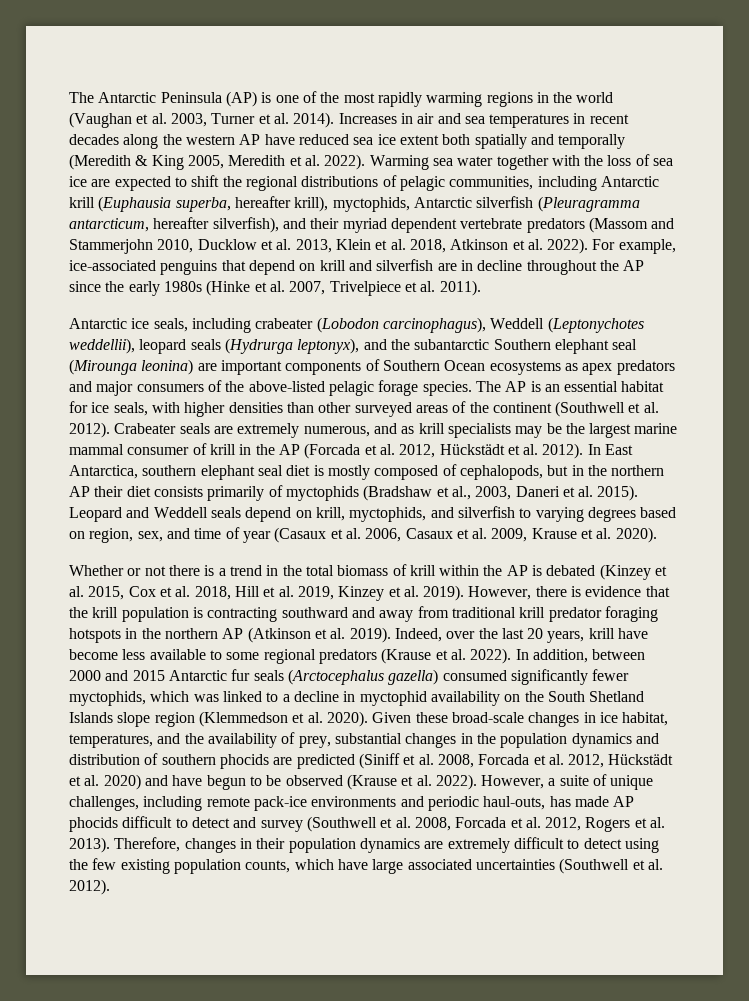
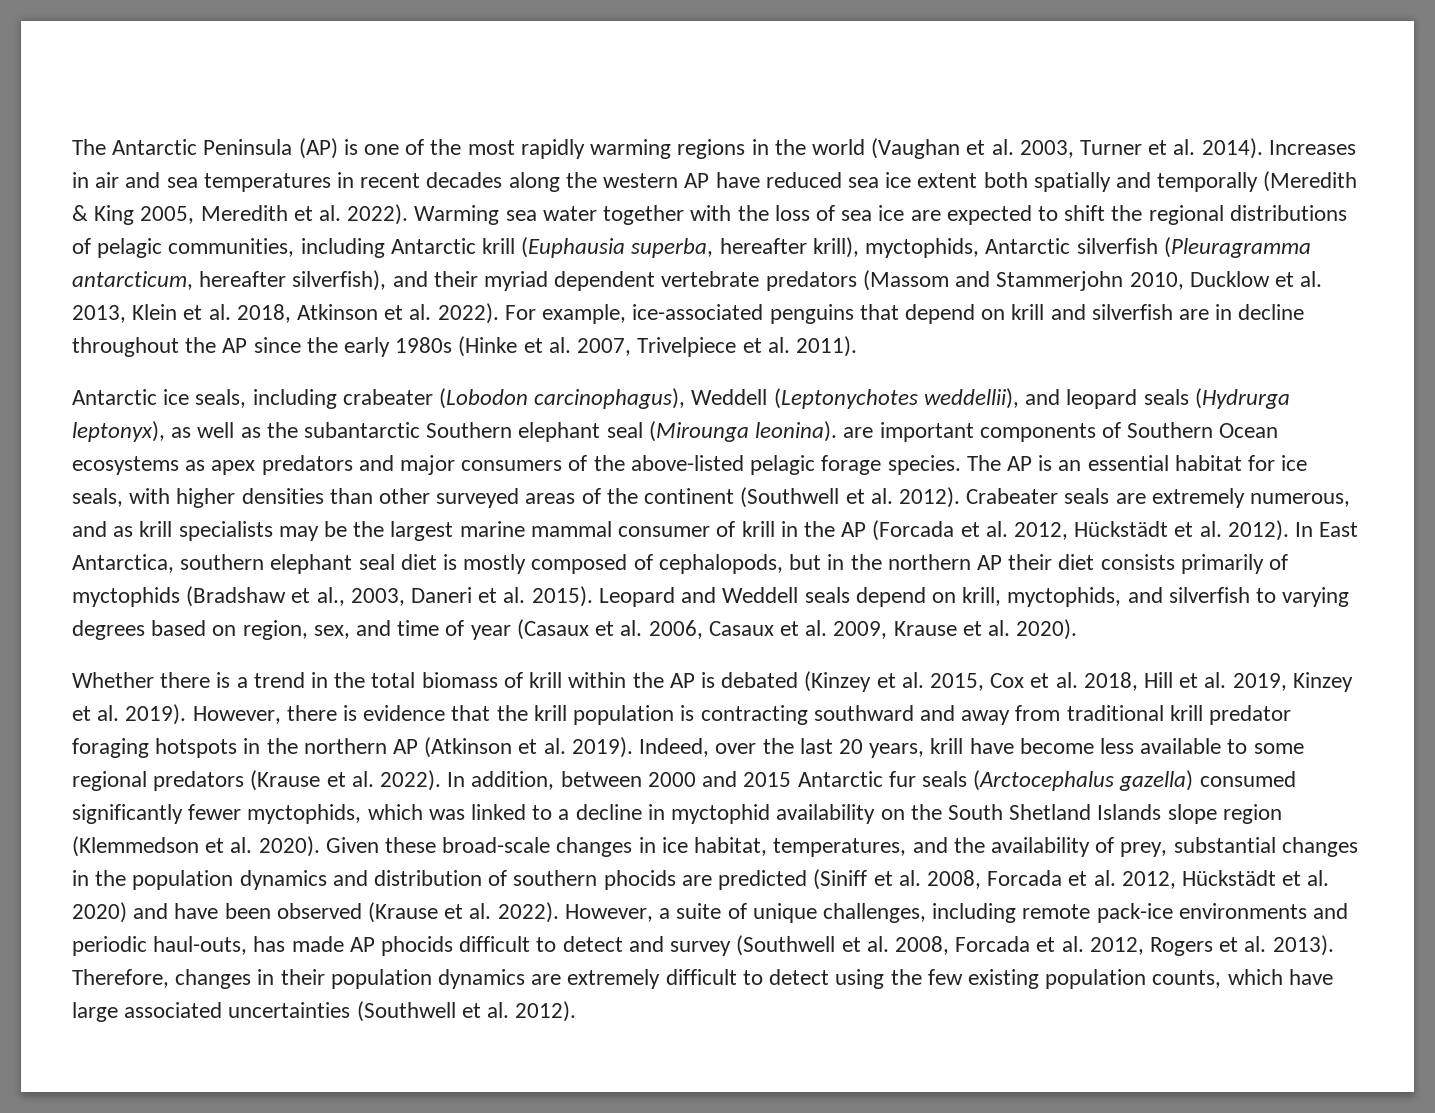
- Antarctic ice seals, including crabeater (Lobodon carcinophagus), Weddell (Leptonychotes weddellii), leopard seals (Hydrurga leptonyx), and the subantarctic Southern elephant seal (Mirounga leonina) are important components of Southern Ocean ecosystems as apex predators and major consumers of the above-listed pelagic forage species.
+ Antarctic ice seals, including crabeater (Lobodon carcinophagus), Weddell (Leptonychotes weddellii), and leopard seals (Hydrurga leptonyx), as well as the subantarctic Southern elephant seal (Mirounga leonina). are important components of Southern Ocean ecosystems as apex predators and major consumers of the above-listed pelagic forage species.
- Whether or not there is a trend in the total biomass of krill within the AP is debated (Kinzey et al. 2015, Cox et al. 2018, Hill et al. 2019, Kinzey et al. 2019).
+ Whether there is a trend in the total biomass of krill within the AP is debated (Kinzey et al. 2015, Cox et al. 2018, Hill et al. 2019, Kinzey et al. 2019).
- Given these broad-scale changes in ice habitat, temperatures, and the availability of prey, substantial changes in the population dynamics and distribution of southern phocids are predicted (Siniff et al. 2008, Forcada et al. 2012, Hückstädt et al. 2020) and have begun to be observed (Krause et al. 2022).
+ Given these broad-scale changes in ice habitat, temperatures, and the availability of prey, substantial changes in the population dynamics and distribution of southern phocids are predicted (Siniff et al. 2008, Forcada et al. 2012, Hückstädt et al. 2020) and have been observed (Krause et al. 2022).

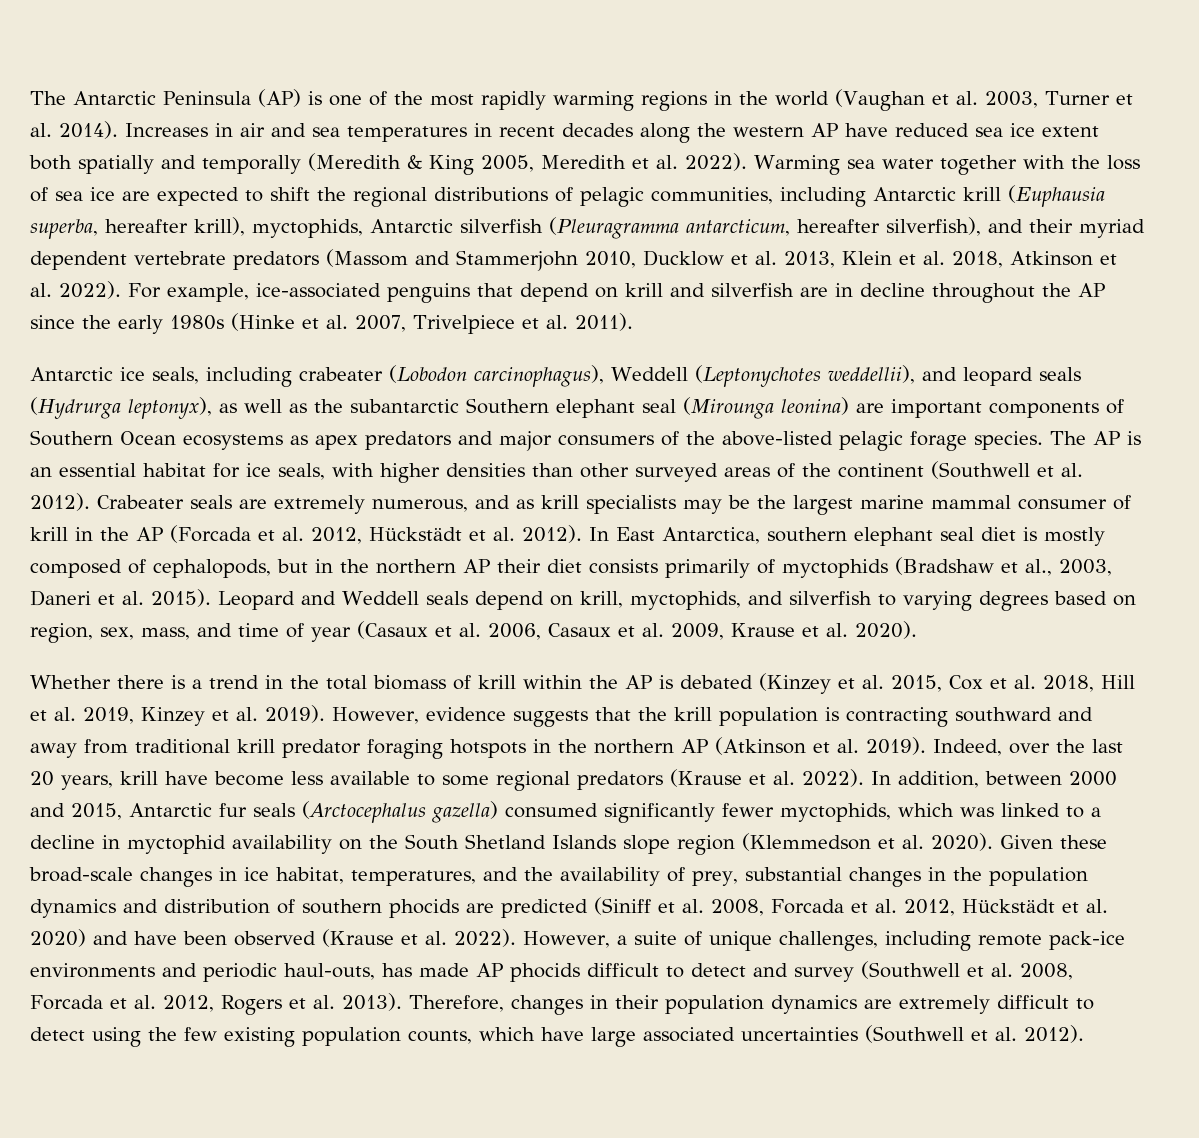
- Antarctic ice seals, including crabeater (Lobodon carcinophagus), Weddell (Leptonychotes weddellii), and leopard seals (Hydrurga leptonyx), as well as the subantarctic Southern elephant seal (Mirounga leonina). are important components of Southern Ocean ecosystems as apex predators and major consumers of the above-listed pelagic forage species.
+ Antarctic ice seals, including crabeater (Lobodon carcinophagus), Weddell (Leptonychotes weddellii), and leopard seals (Hydrurga leptonyx), as well as the subantarctic Southern elephant seal (Mirounga leonina) are important components of Southern Ocean ecosystems as apex predators and major consumers of the above-listed pelagic forage species.
- Leopard and Weddell seals depend on krill, myctophids, and silverfish to varying degrees based on region, sex, and time of year (Casaux et al. 2006, Casaux et al. 2009, Krause et al. 2020).
+ Leopard and Weddell seals depend on krill, myctophids, and silverfish to varying degrees based on region, sex, mass, and time of year (Casaux et al. 2006, Casaux et al. 2009, Krause et al. 2020).
- However, there is evidence that the krill population is contracting southward and away from traditional krill predator foraging hotspots in the northern AP (Atkinson et al. 2019).
+ However, evidence suggests that the krill population is contracting southward and away from traditional krill predator foraging hotspots in the northern AP (Atkinson et al. 2019).
- In addition, between 2000 and 2015 Antarctic fur seals (Arctocephalus gazella) consumed significantly fewer myctophids, which was linked to a decline in myctophid availability on the South Shetland Islands slope region (Klemmedson et al. 2020).
+ In addition, between 2000 and 2015, Antarctic fur seals (Arctocephalus gazella) consumed significantly fewer myctophids, which was linked to a decline in myctophid availability on the South Shetland Islands slope region (Klemmedson et al. 2020).

